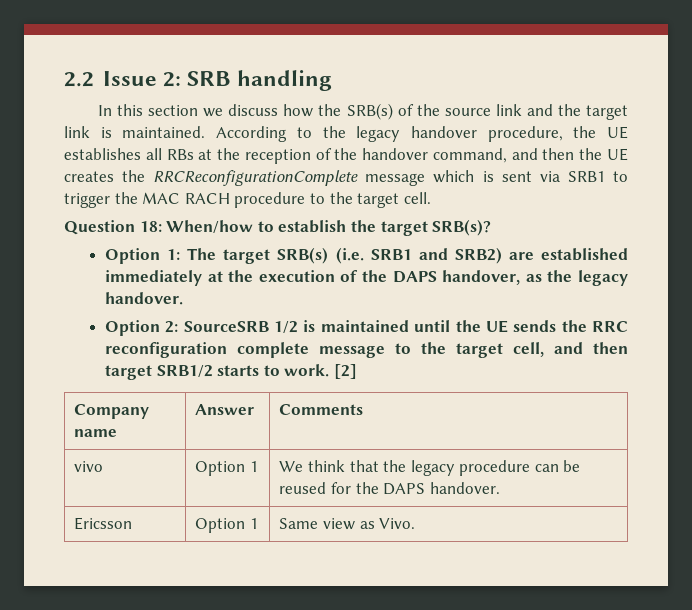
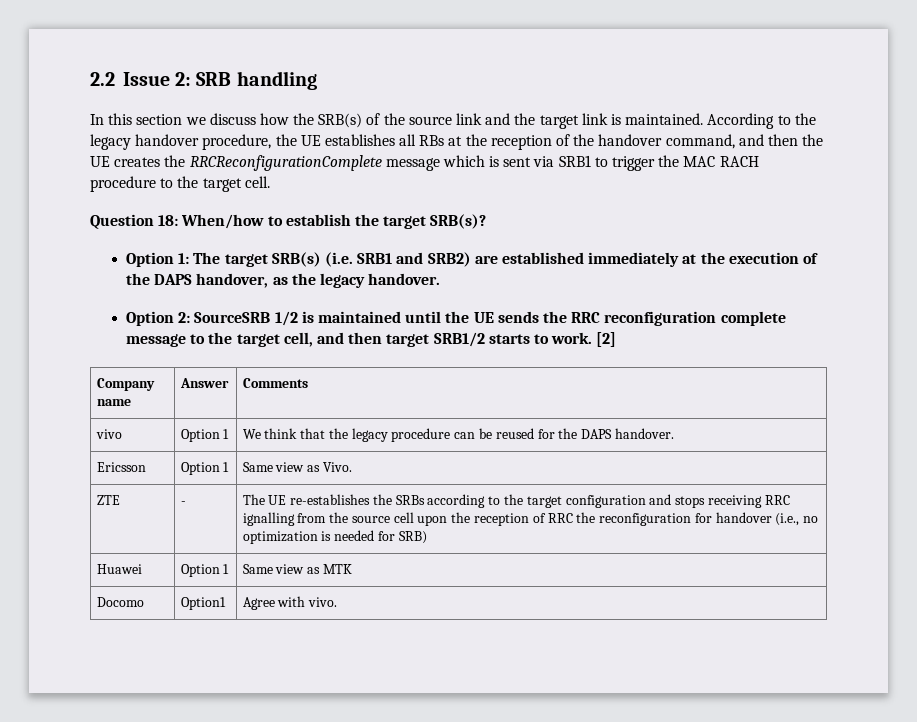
+ ZTE | - | The UE re-establishes the SRBs according to the target configuration and stops receiving RRC ignalling from the source cell upon the reception of RRC the reconfiguration for handover (i.e., no optimization is needed for SRB)
+ Huawei | Option 1 | Same view as MTK
+ Docomo | Option1 | Agree with vivo.

